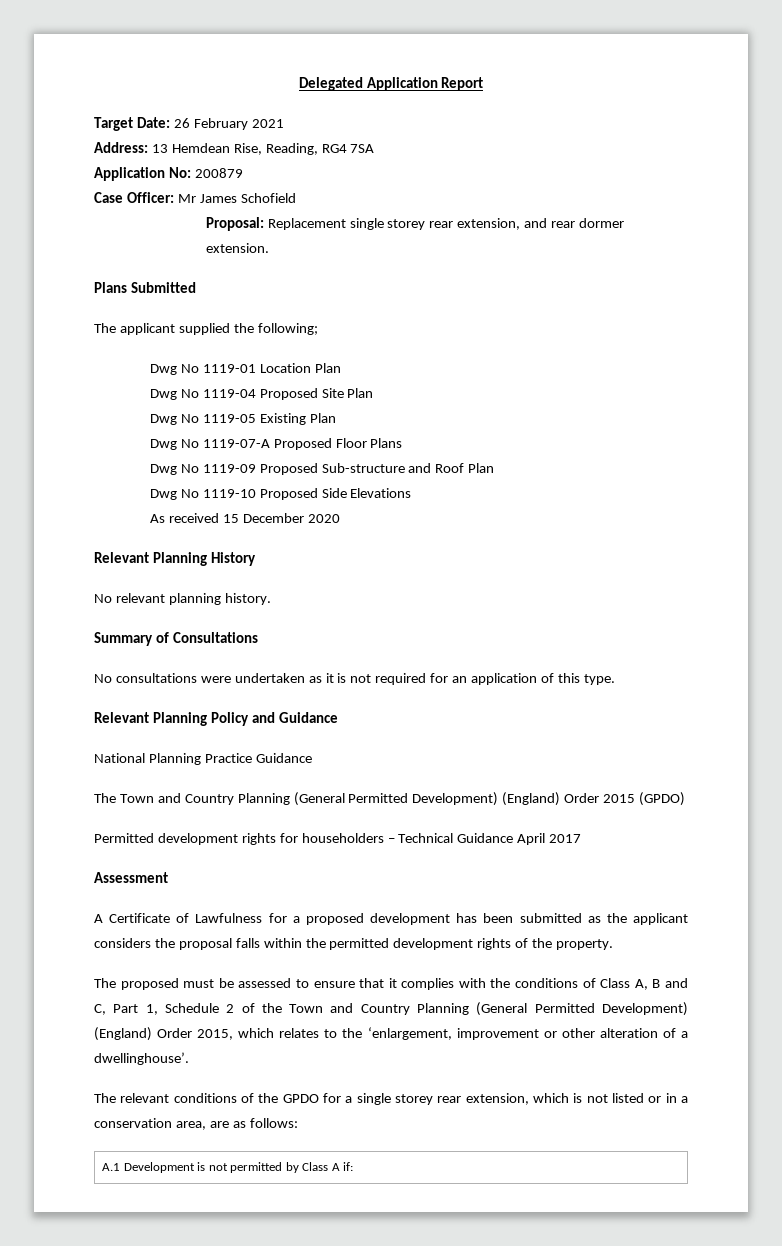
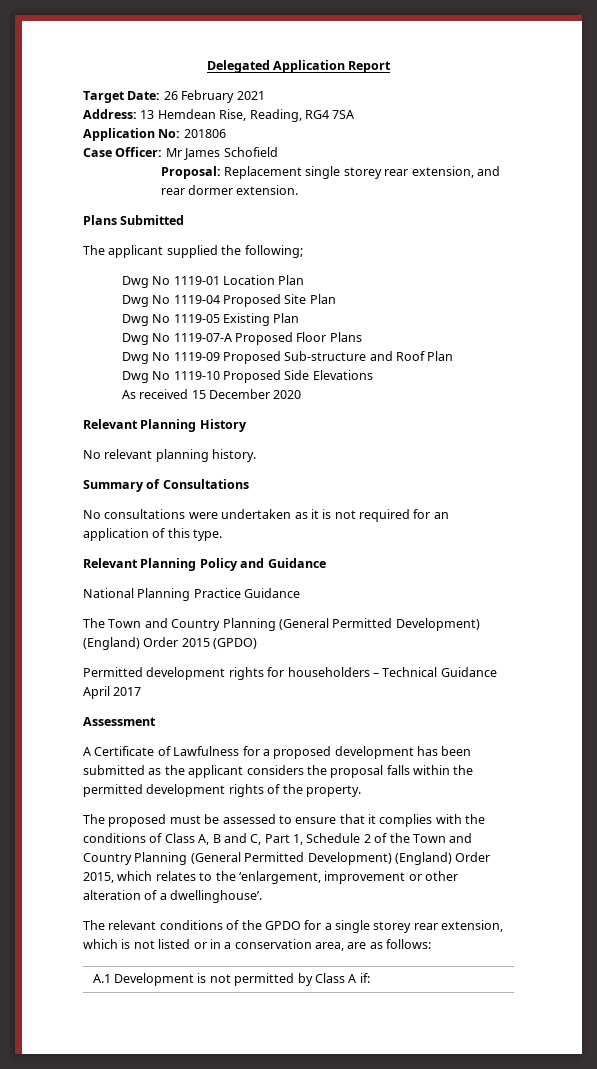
- Application No: 200879
+ Application No: 201806

